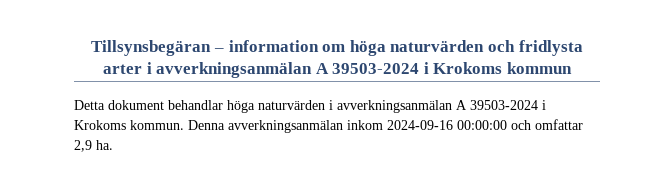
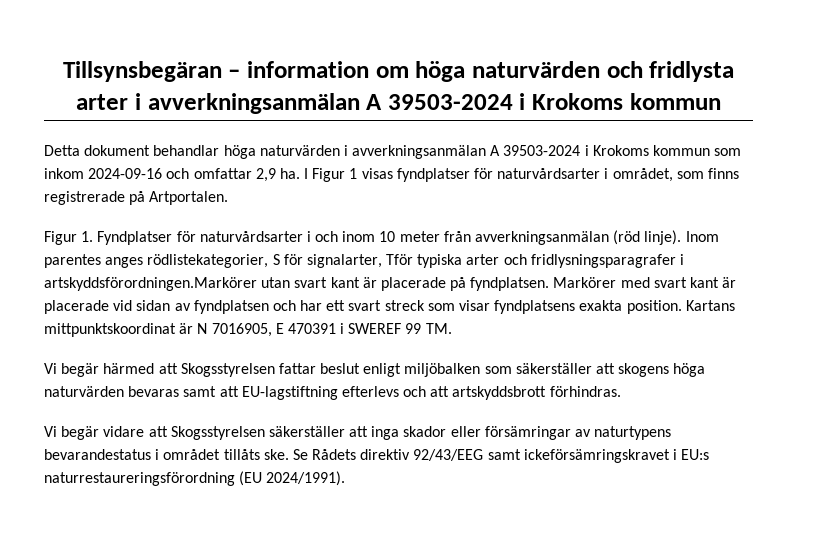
- Detta dokument behandlar höga naturvärden i avverkningsanmälan A 39503-2024 i Krokoms kommun. Denna avverkningsanmälan inkom 2024-09-16 00:00:00 och omfattar 2,9 ha.
+ Detta dokument behandlar höga naturvärden i avverkningsanmälan A 39503-2024 i Krokoms kommun som inkom 2024-09-16 och omfattar 2,9 ha.
+ I Figur 1 visas fyndplatser för naturvårdsarter i området, som finns registrerade på Artportalen.
+ Figur 1. Fyndplatser för naturvårdsarter i och inom 10 meter från avverkningsanmälan (röd linje). Inom parentes anges rödlistekategorier, S för signalarter, Tför typiska arter och fridlysningsparagrafer i artskyddsförordningen.Markörer utan svart kant är placerade på fyndplatsen. Markörer med svart kant är placerade vid sidan av fyndplatsen och har ett svart streck som visar fyndplatsens exakta position. Kartans mittpunktskoordinat är N 7016905, E 470391 i SWEREF 99 TM.
+ Vi begär härmed att Skogsstyrelsen fattar beslut enligt miljöbalken som säkerställer att skogens höga naturvärden bevaras samt att EU-lagstiftning efterlevs och att artskyddsbrott förhindras.
+ Vi begär vidare att Skogsstyrelsen säkerställer att inga skador eller försämringar av naturtypens bevarandestatus i området tillåts ske. Se Rådets direktiv 92/43/EEG samt ickeförsämringskravet i EU:s naturrestaureringsförordning (EU 2024/1991).

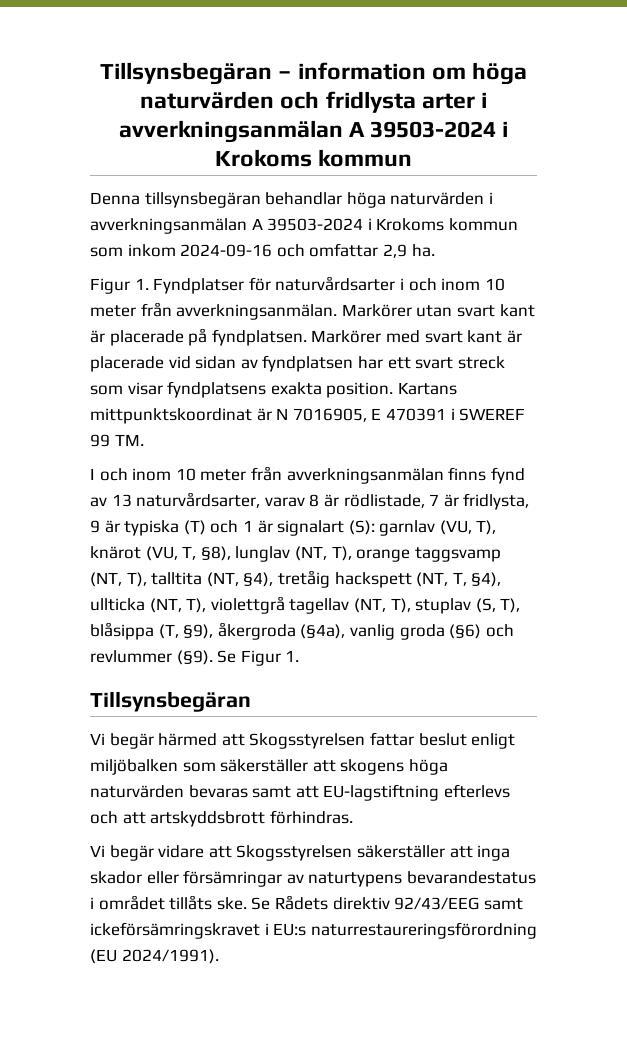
- Detta dokument behandlar höga naturvärden i avverkningsanmälan A 39503-2024 i Krokoms kommun som inkom 2024-09-16 och omfattar 2,9 ha. I Figur 1 visas fyndplatser för naturvårdsarter i området, som finns registrerade på Artportalen.
+ Denna tillsynsbegäran behandlar höga naturvärden i avverkningsanmälan A 39503-2024 i Krokoms kommun som inkom 2024-09-16 och omfattar 2,9 ha.
- Figur 1. Fyndplatser för naturvårdsarter i och inom 10 meter från avverkningsanmälan (röd linje). Inom parentes anges rödlistekategorier, S för signalarter, Tför typiska arter och fridlysningsparagrafer i artskyddsförordningen.Markörer utan svart kant är placerade på fyndplatsen.
+ Figur 1. Fyndplatser för naturvårdsarter i och inom 10 meter från avverkningsanmälan. Markörer utan svart kant är placerade på fyndplatsen.
- Markörer med svart kant är placerade vid sidan av fyndplatsen och har ett svart streck som visar fyndplatsens exakta position.
+ Markörer med svart kant är placerade vid sidan av fyndplatsen har ett svart streck som visar fyndplatsens exakta position.
+ I och inom 10 meter från avverkningsanmälan finns fynd av 13 naturvårdsarter, varav 8 är rödlistade, 7 är fridlysta, 9 är typiska (T) och 1 är signalart (S): garnlav (VU, T), knärot (VU, T, §8), lunglav (NT, T), orange taggsvamp (NT, T), talltita (NT, §4), tretåig hackspett (NT, T, §4), ullticka (NT, T), violettgrå tagellav (NT, T), stuplav (S, T), blåsippa (T, §9), åkergroda (§4a), vanlig groda (§6) och revlummer (§9). Se Figur 1.
+ Tillsynsbegäran

